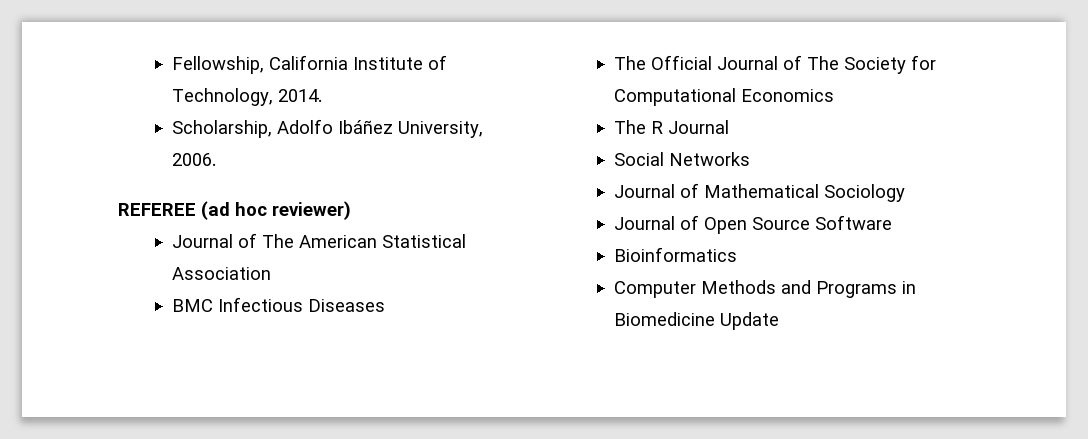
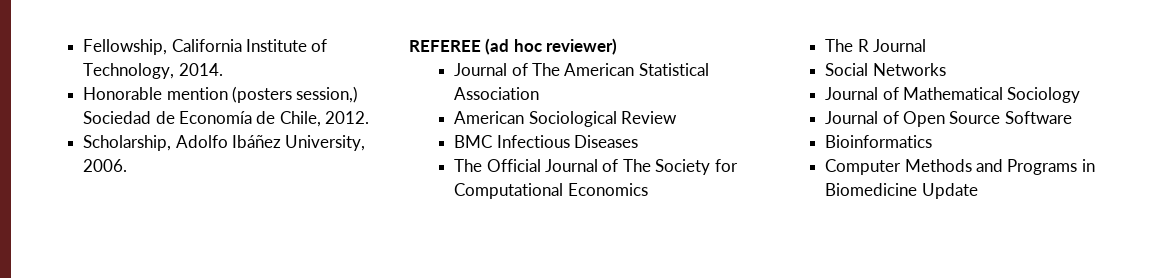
+ Honorable mention (posters session,) Sociedad de Economía de Chile, 2012.
+ American Sociological Review

